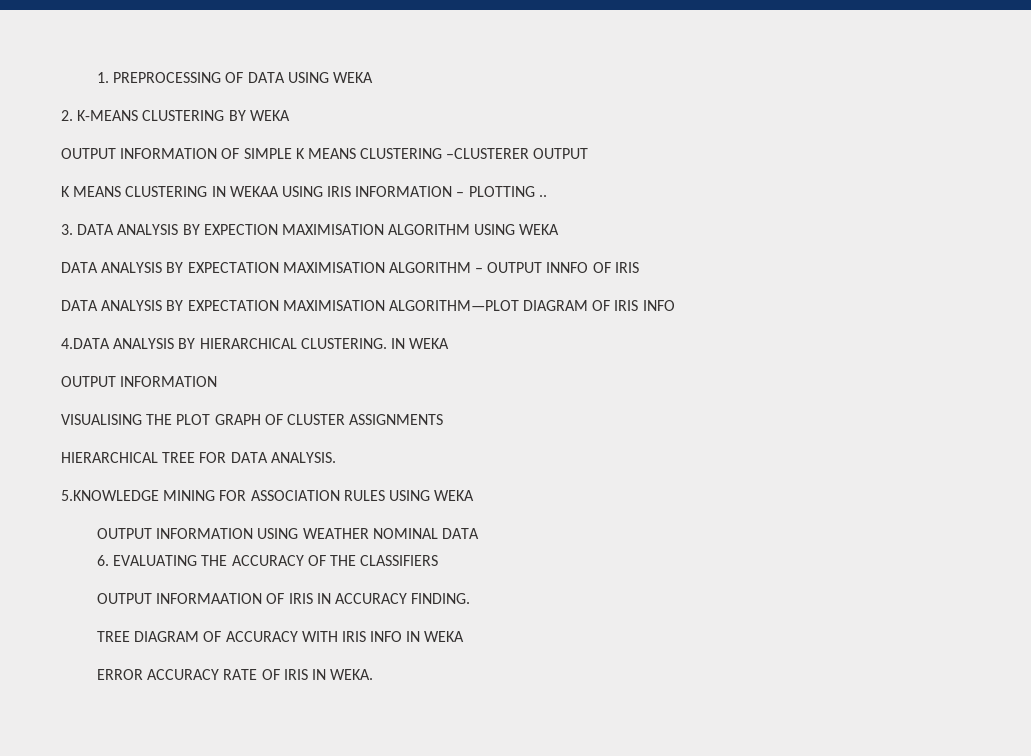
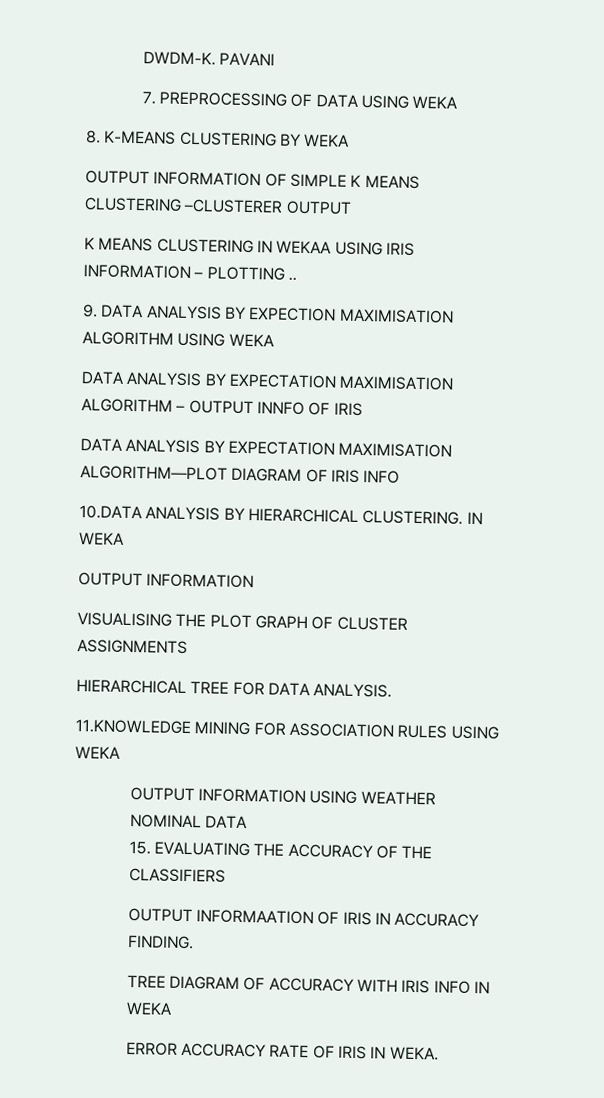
- 1. PREPROCESSING OF DATA USING WEKA
+ DWDM-K. PAVANI
+ 7. PREPROCESSING OF DATA USING WEKA
- 2. K-MEANS CLUSTERING BY WEKA
+ 8. K-MEANS CLUSTERING BY WEKA
- 3. DATA ANALYSIS BY EXPECTION MAXIMISATION ALGORITHM USING WEKA
+ 9. DATA ANALYSIS BY EXPECTION MAXIMISATION ALGORITHM USING WEKA
- 4.DATA ANALYSIS BY HIERARCHICAL CLUSTERING.
+ 10.DATA ANALYSIS BY HIERARCHICAL CLUSTERING.
- 5.KNOWLEDGE MINING FOR ASSOCIATION RULES USING WEKA
+ 11.KNOWLEDGE MINING FOR ASSOCIATION RULES USING WEKA
- 6. EVALUATING THE ACCURACY OF THE CLASSIFIERS
+ 15. EVALUATING THE ACCURACY OF THE CLASSIFIERS

